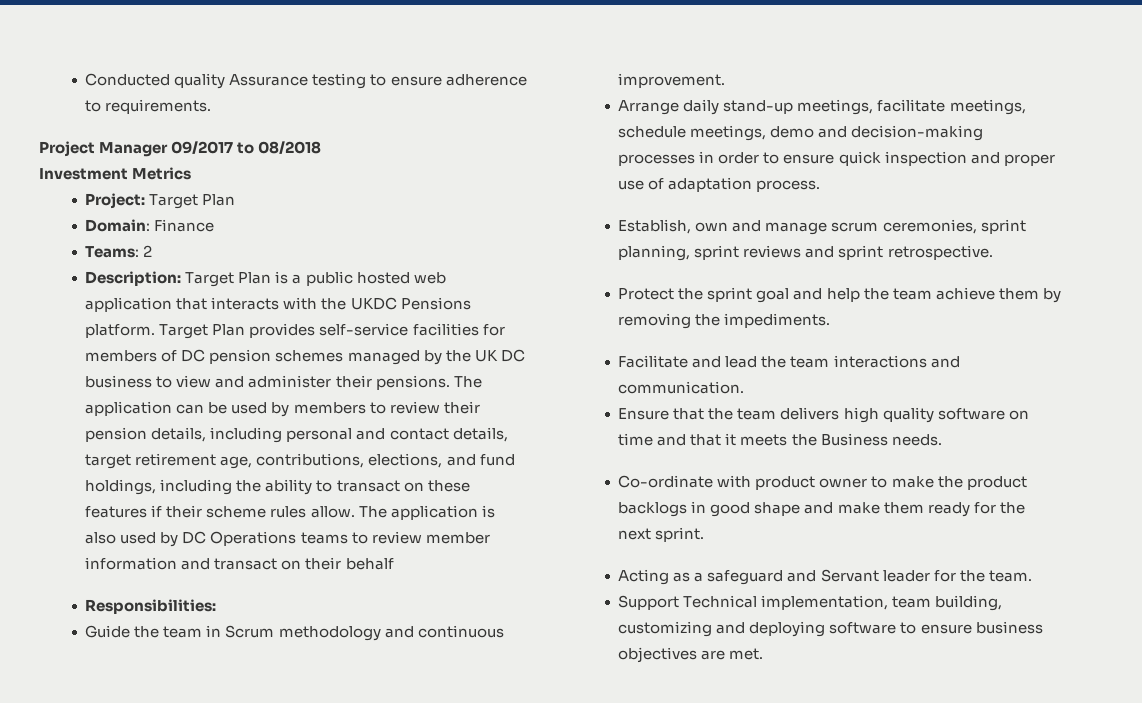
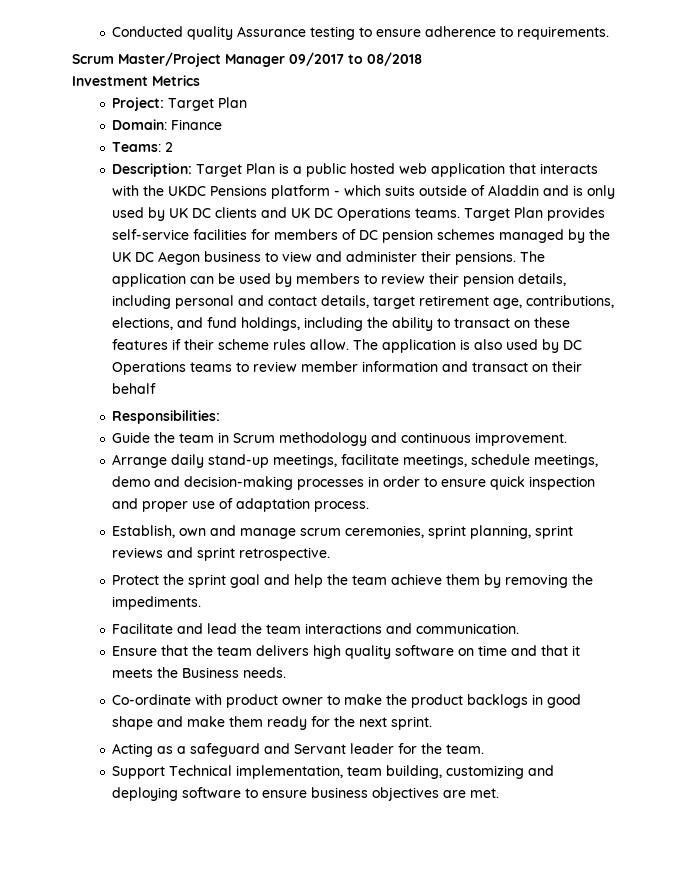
- Project Manager 09/2017 to 08/2018
+ Scrum Master/Project Manager 09/2017 to 08/2018
- Description: Target Plan is a public hosted web application that interacts with the UKDC Pensions platform.
+ Description: Target Plan is a public hosted web application that interacts with the UKDC Pensions platform - which suits outside of Aladdin and is only used by UK DC clients and UK DC Operations teams.
- Target Plan provides self-service facilities for members of DC pension schemes managed by the UK DC business to view and administer their pensions.
+ Target Plan provides self-service facilities for members of DC pension schemes managed by the UK DC Aegon business to view and administer their pensions.

